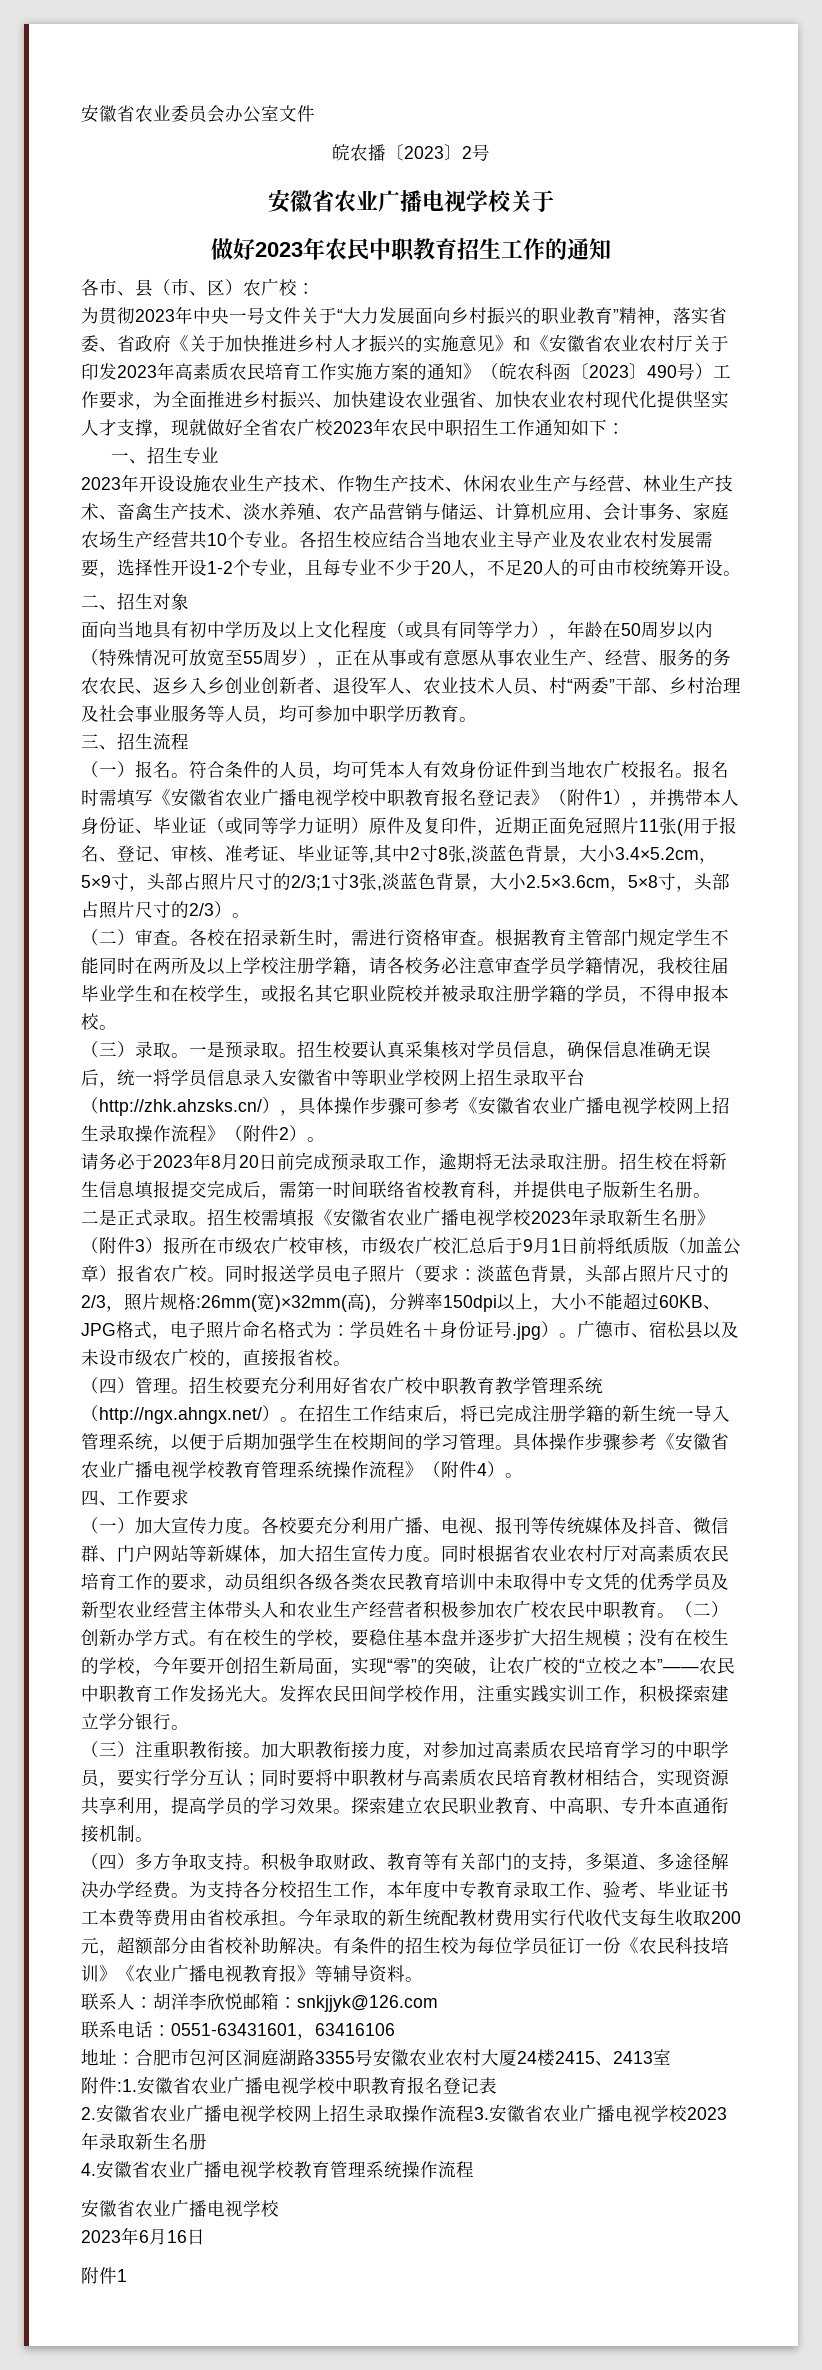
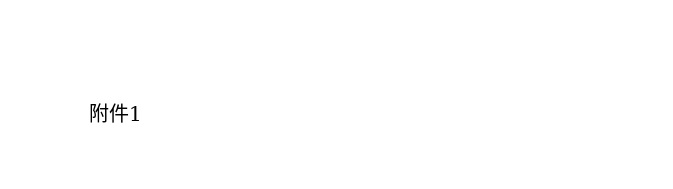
- 安徽省农业委员会办公室文件
- 皖农播〔2023〕2号
- 安徽省农业广播电视学校关于
- 做好2023年农民中职教育招生工作的通知
- 各市、县（市、区）农广校：
- 为贯彻2023年中央一号文件关于“大力发展面向乡村振兴的职业教育”精神，落实省委、省政府《关于加快推进乡村人才振兴的实施意见》和《安徽省农业农村厅关于印发2023年高素质农民培育工作实施方案的通知》（皖农科函〔2023〕490号）工作要求，为全面推进乡村振兴、加快建设农业强省、加快农业农村现代化提供坚实人才支撑，现就做好全省农广校2023年农民中职招生工作通知如下：
- 一、招生专业
- 2023年开设设施农业生产技术、作物生产技术、休闲农业生产与经营、林业生产技术、畜禽生产技术、淡水养殖、农产品营销与储运、计算机应用、会计事务、家庭农场生产经营共10个专业。各招生校应结合当地农业主导产业及农业农村发展需要，选择性开设1-2个专业，且每专业不少于20人，不足20人的可由市校统筹开设。
- 二、招生对象
- 面向当地具有初中学历及以上文化程度（或具有同等学力），年龄在50周岁以内（特殊情况可放宽至55周岁），正在从事或有意愿从事农业生产、经营、服务的务农农民、返乡入乡创业创新者、退役军人、农业技术人员、村“两委”干部、乡村治理及社会事业服务等人员，均可参加中职学历教育。
- 三、招生流程
- （一）报名。符合条件的人员，均可凭本人有效身份证件到当地农广校报名。报名时需填写《安徽省农业广播电视学校中职教育报名登记表》（附件1），并携带本人身份证、毕业证（或同等学力证明）原件及复印件，近期正面免冠照片11张(用于报名、登记、审核、准考证、毕业证等,其中2寸8张,淡蓝色背景，大小3.4×5.2cm，5×9寸，头部占照片尺寸的2/3;1寸3张,淡蓝色背景，大小2.5×3.6cm，5×8寸，头部占照片尺寸的2/3）。
- （二）审查。各校在招录新生时，需进行资格审查。根据教育主管部门规定学生不能同时在两所及以上学校注册学籍，请各校务必注意审查学员学籍情况，我校往届毕业学生和在校学生，或报名其它职业院校并被录取注册学籍的学员，不得申报本校。
- （三）录取。一是预录取。招生校要认真采集核对学员信息，确保信息准确无误后，统一将学员信息录入安徽省中等职业学校网上招生录取平台（http://zhk.ahzsks.cn/），具体操作步骤可参考《安徽省农业广播电视学校网上招生录取操作流程》（附件2）。
- 请务必于2023年8月20日前完成预录取工作，逾期将无法录取注册。招生校在将新生信息填报提交完成后，需第一时间联络省校教育科，并提供电子版新生名册。
- 二是正式录取。招生校需填报《安徽省农业广播电视学校2023年录取新生名册》（附件3）报所在市级农广校审核，市级农广校汇总后于9月1日前将纸质版（加盖公章）报省农广校。同时报送学员电子照片（要求：淡蓝色背景，头部占照片尺寸的2/3，照片规格:26mm(宽)×32mm(高)，分辨率150dpi以上，大小不能超过60KB、JPG格式，电子照片命名格式为：学员姓名＋身份证号.jpg）。广德市、宿松县以及未设市级农广校的，直接报省校。
- （四）管理。招生校要充分利用好省农广校中职教育教学管理系统（http://ngx.ahngx.net/）。在招生工作结束后，将已完成注册学籍的新生统一导入管理系统，以便于后期加强学生在校期间的学习管理。具体操作步骤参考《安徽省农业广播电视学校教育管理系统操作流程》（附件4）。
- 四、工作要求
- （一）加大宣传力度。各校要充分利用广播、电视、报刊等传统媒体及抖音、微信群、门户网站等新媒体，加大招生宣传力度。同时根据省农业农村厅对高素质农民培育工作的要求，动员组织各级各类农民教育培训中未取得中专文凭的优秀学员及新型农业经营主体带头人和农业生产经营者积极参加农广校农民中职教育。（二）创新办学方式。有在校生的学校，要稳住基本盘并逐步扩大招生规模；没有在校生的学校，今年要开创招生新局面，实现“零”的突破，让农广校的“立校之本”——农民中职教育工作发扬光大。发挥农民田间学校作用，注重实践实训工作，积极探索建立学分银行。
- （三）注重职教衔接。加大职教衔接力度，对参加过高素质农民培育学习的中职学员，要实行学分互认；同时要将中职教材与高素质农民培育教材相结合，实现资源共享利用，提高学员的学习效果。探索建立农民职业教育、中高职、专升本直通衔接机制。
- （四）多方争取支持。积极争取财政、教育等有关部门的支持，多渠道、多途径解决办学经费。为支持各分校招生工作，本年度中专教育录取工作、验考、毕业证书工本费等费用由省校承担。今年录取的新生统配教材费用实行代收代支每生收取200元，超额部分由省校补助解决。有条件的招生校为每位学员征订一份《农民科技培训》《农业广播电视教育报》等辅导资料。
- 联系人：胡洋李欣悦邮箱：snkjjyk@126.com
- 联系电话：0551-63431601，63416106
- 地址：合肥市包河区洞庭湖路3355号安徽农业农村大厦24楼2415、2413室
- 附件:1.安徽省农业广播电视学校中职教育报名登记表
- 2.安徽省农业广播电视学校网上招生录取操作流程3.安徽省农业广播电视学校2023年录取新生名册
- 4.安徽省农业广播电视学校教育管理系统操作流程
- 安徽省农业广播电视学校
- 2023年6月16日

